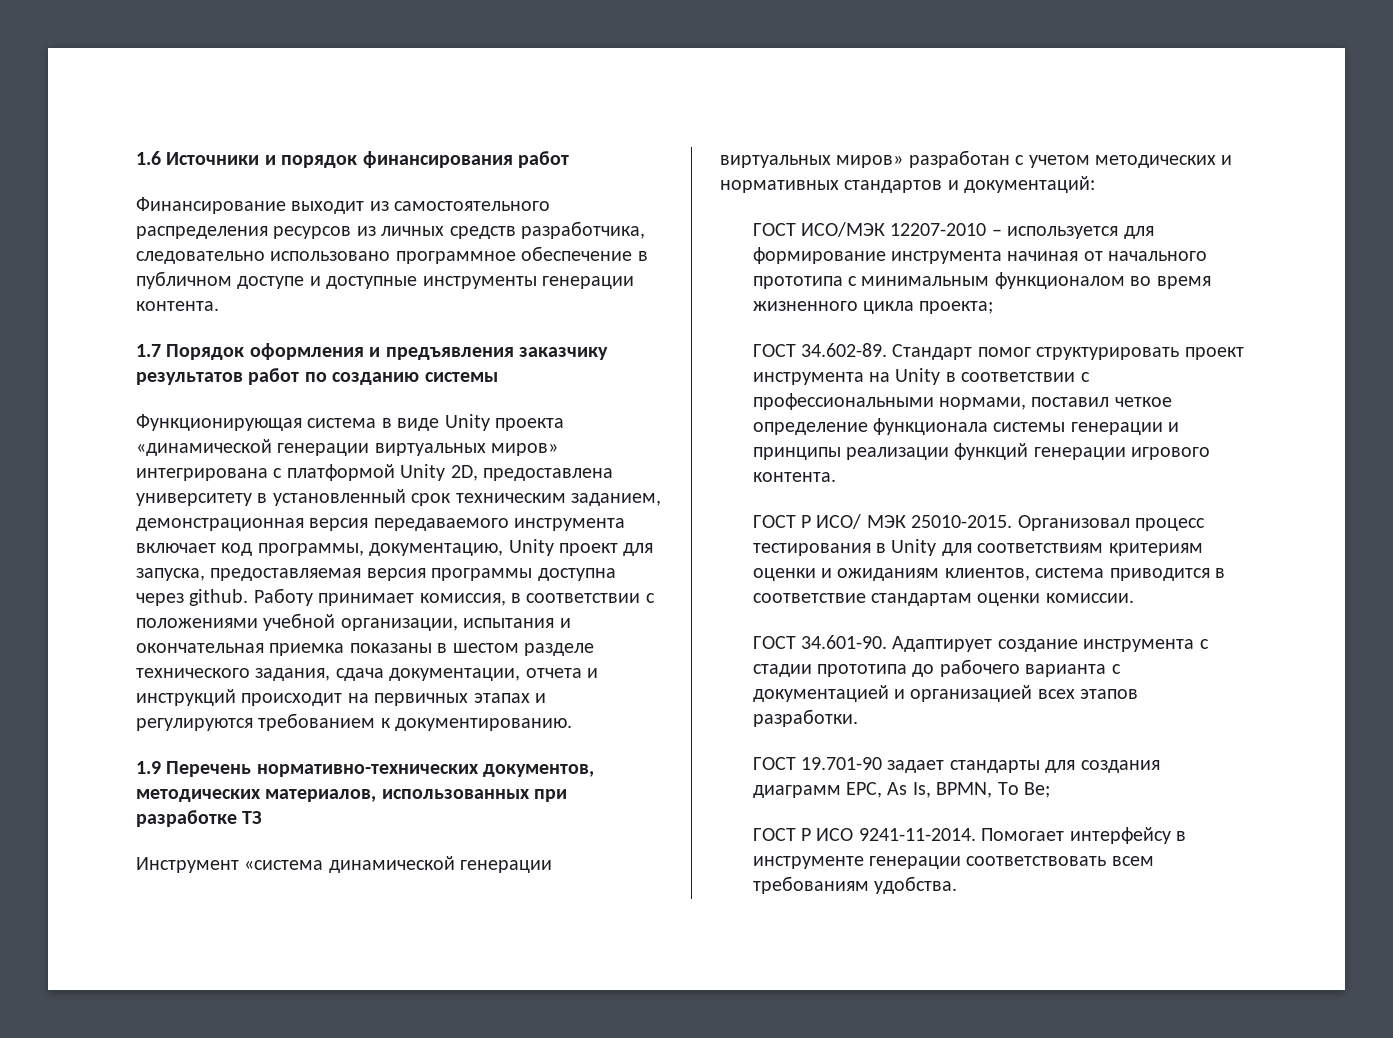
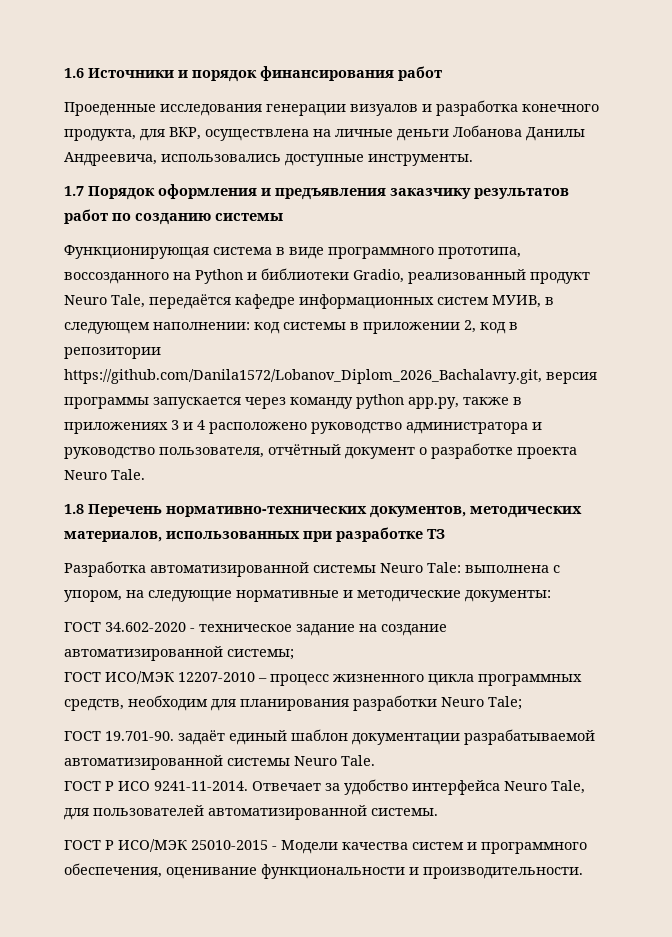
- Финансирование выходит из самостоятельного распределения ресурсов из личных средств разработчика, следовательно использовано программное обеспечение в публичном доступе и доступные инструменты генерации контента.
+ Проеденные исследования генерации визуалов и разработка конечного продукта, для ВКР, осуществлена на личные деньги Лобанова Данилы Андреевича, использовались доступные инструменты.
- Функционирующая система в виде Unity проекта «динамической генерации виртуальных миров» интегрирована с платформой Unity 2D, предоставлена университету в установленный срок техническим заданием, демонстрационная версия передаваемого инструмента включает код программы, документацию, Unity проект для запуска, предоставляемая версия программы доступна через github. Работу принимает комиссия, в соответствии с положениями учебной организации, испытания и окончательная приемка показаны в шестом разделе технического задания, сдача документации, отчета и инструкций происходит на первичных этапах и регулируются требованием к документированию.
- 1.9 Перечень нормативно-технических документов, методических материалов, использованных при разработке ТЗ
+ Функционирующая система в виде программного прототипа, воссозданного на Python и библиотеки Gradio, реализованный продукт Neuro Tale, передаётся кафедре информационных систем МУИВ, в следующем наполнении: код системы в приложении 2, код в репозитории https://github.com/Danila1572/Lobanov_Diplom_2026_Bachalavry.git, версия программы запускается через команду python app.py, также в приложениях 3 и 4 расположено руководство администратора и руководство пользователя, отчётный документ о разработке проекта Neuro Tale.
+ 1.8 Перечень нормативно-технических документов, методических материалов, использованных при разработке ТЗ
- Инструмент «система динамической генерации виртуальных миров» разработан с учетом методических и нормативных стандартов и документаций:
- ГОСТ ИСО/МЭК 12207-2010 – используется для формирование инструмента начиная от начального прототипа с минимальным функционалом во время жизненного цикла проекта;
- ГОСТ 34.602-89. Стандарт помог структурировать проект инструмента на Unity в соответствии с профессиональными нормами, поставил четкое определение функционала системы генерации и принципы реализации функций генерации игрового контента.
- ГОСТ Р ИСО/ МЭК 25010-2015. Организовал процесс тестирования в Unity для соответствиям критериям оценки и ожиданиям клиентов, система приводится в соответствие стандартам оценки комиссии.
- ГОСТ 34.601-90. Адаптирует создание инструмента с стадии прототипа до рабочего варианта с документацией и организацией всех этапов разработки.
- ГОСТ 19.701-90 задает стандарты для создания диаграмм EPC, As Is, BPMN, To Be;
- ГОСТ Р ИСО 9241-11-2014. Помогает интерфейсу в инструменте генерации соответствовать всем требованиям удобства.
+ Разработка автоматизированной системы Neuro Tale: выполнена с упором, на следующие нормативные и методические документы:
+ ГОСТ 34.602-2020 - техническое задание на создание автоматизированной системы;
+ ГОСТ ИСО/МЭК 12207-2010 – процесс жизненного цикла программных средств, необходим для планирования разработки Neuro Tale;
+ ГОСТ 19.701-90. задаёт единый шаблон документации разрабатываемой автоматизированной системы Neuro Tale.
+ ГОСТ Р ИСО 9241-11-2014. Отвечает за удобство интерфейса Neuro Tale, для пользователей автоматизированной системы.
+ ГОСТ Р ИСО/МЭК 25010-2015 - Модели качества систем и программного обеспечения, оценивание функциональности и производительности.

